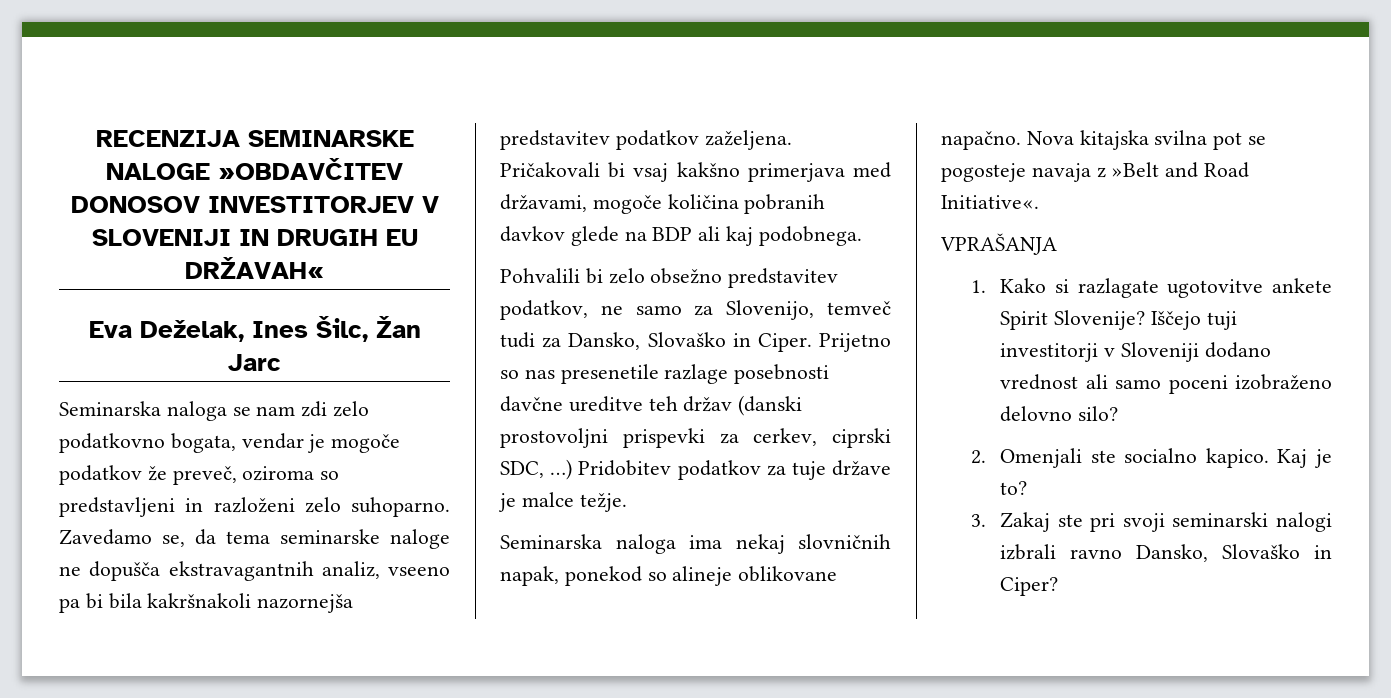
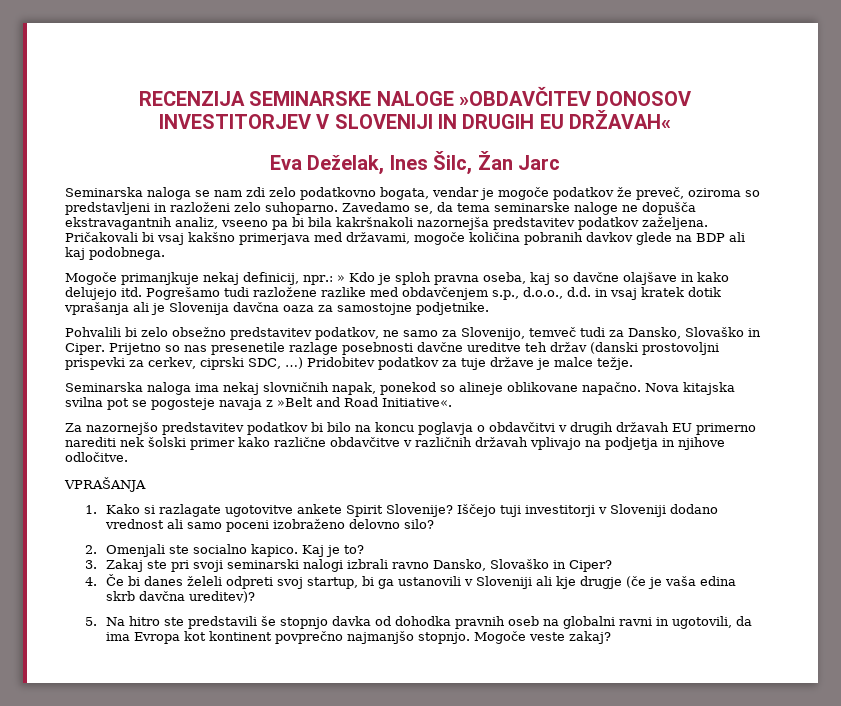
+ Mogoče primanjkuje nekaj definicij, npr.: » Kdo je sploh pravna oseba, kaj so davčne olajšave in kako delujejo itd. Pogrešamo tudi razložene razlike med obdavčenjem s.p., d.o.o., d.d. in vsaj kratek dotik vprašanja ali je Slovenija davčna oaza za samostojne podjetnike.
+ Za nazornejšo predstavitev podatkov bi bilo na koncu poglavja o obdavčitvi v drugih državah EU primerno narediti nek šolski primer kako različne obdavčitve v različnih državah vplivajo na podjetja in njihove odločitve.
+ 4. Če bi danes želeli odpreti svoj startup, bi ga ustanovili v Sloveniji ali kje drugje (če je vaša edina skrb davčna ureditev)?
+ 5. Na hitro ste predstavili še stopnjo davka od dohodka pravnih oseb na globalni ravni in ugotovili, da ima Evropa kot kontinent povprečno najmanjšo stopnjo. Mogoče veste zakaj?

